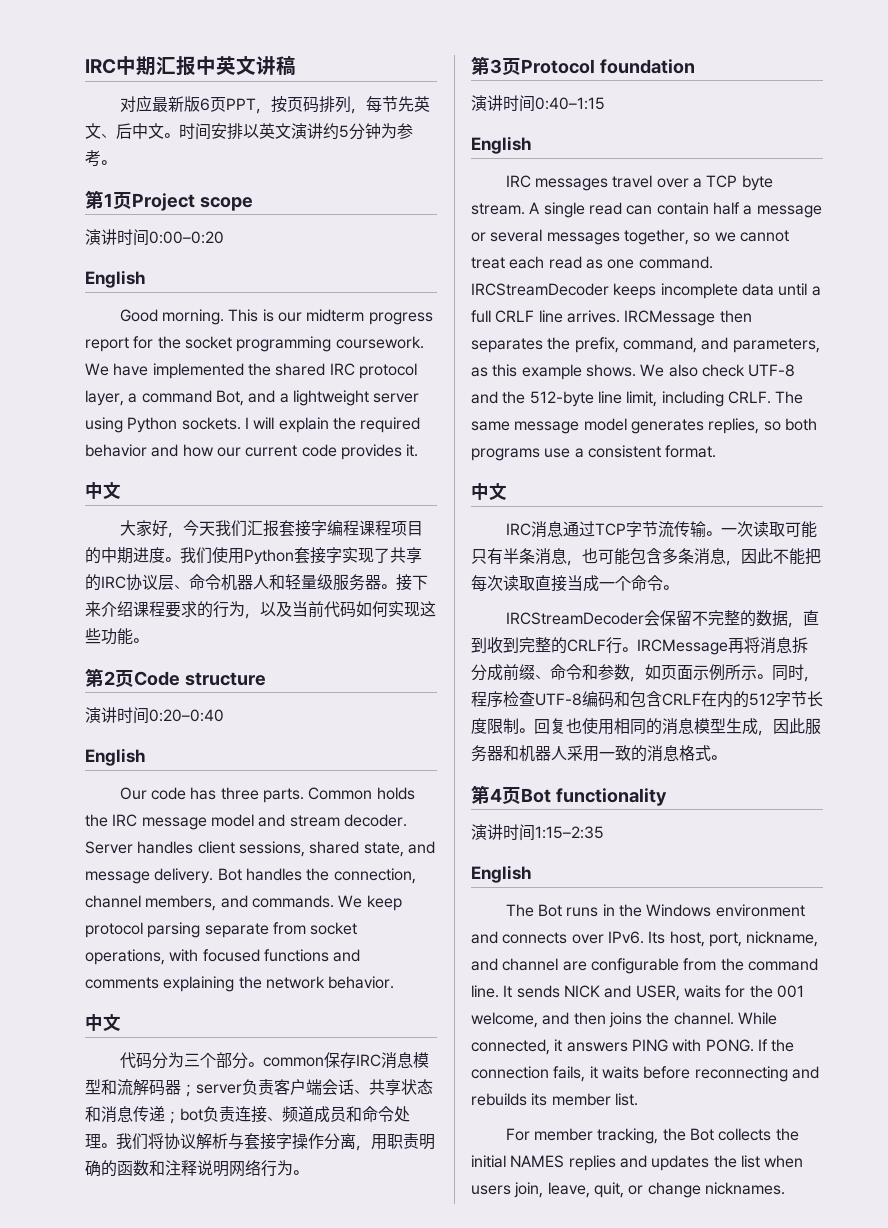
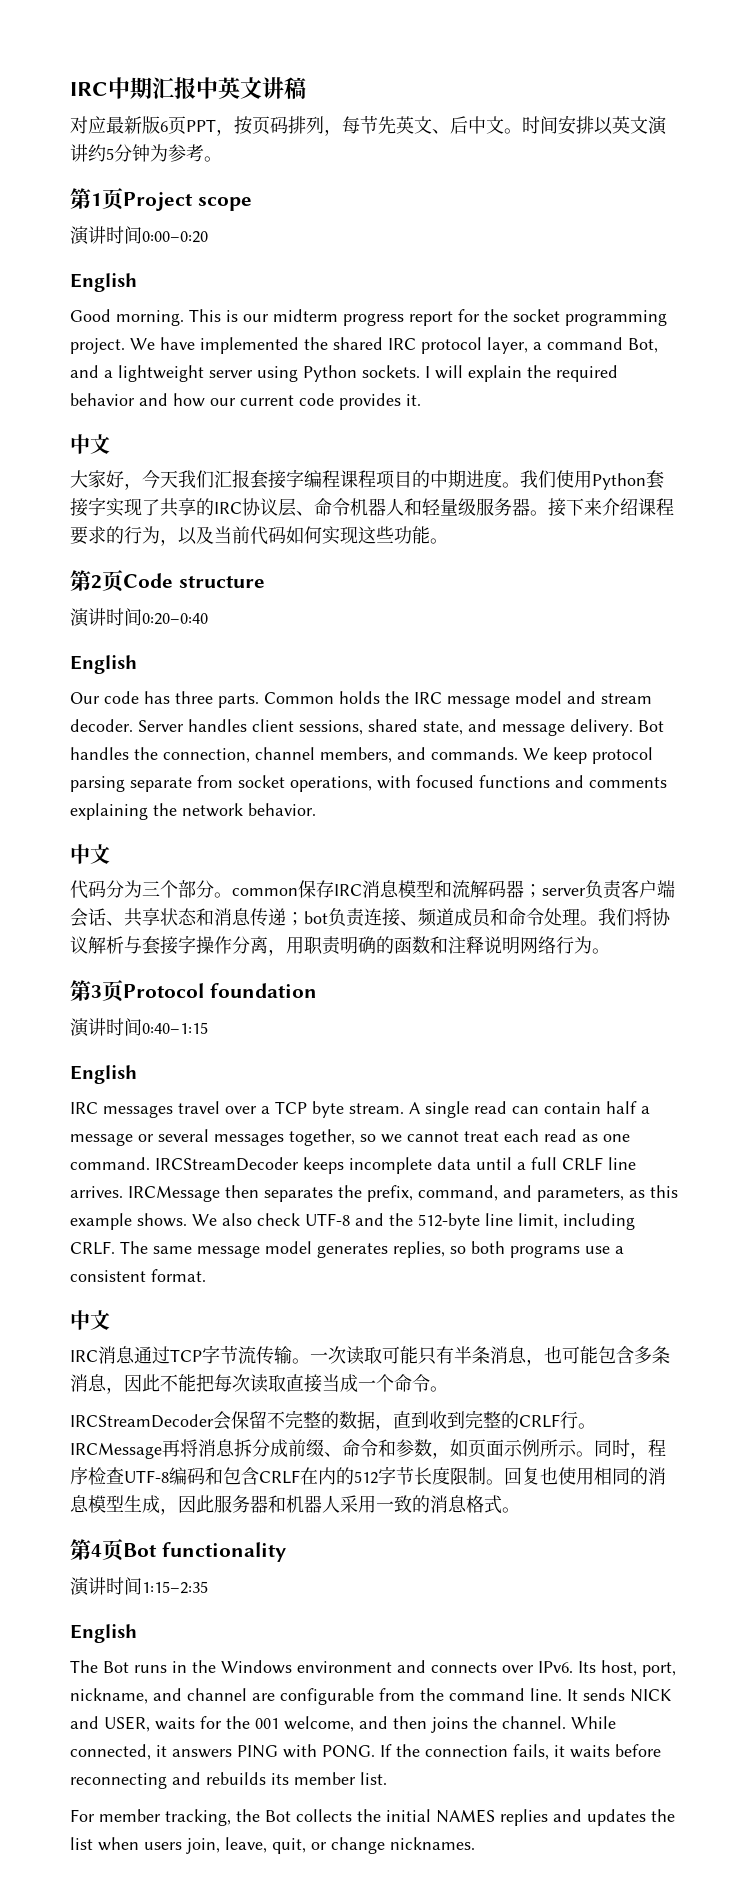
- This is our midterm progress report for the socket programming coursework.
+ This is our midterm progress report for the socket programming project.

